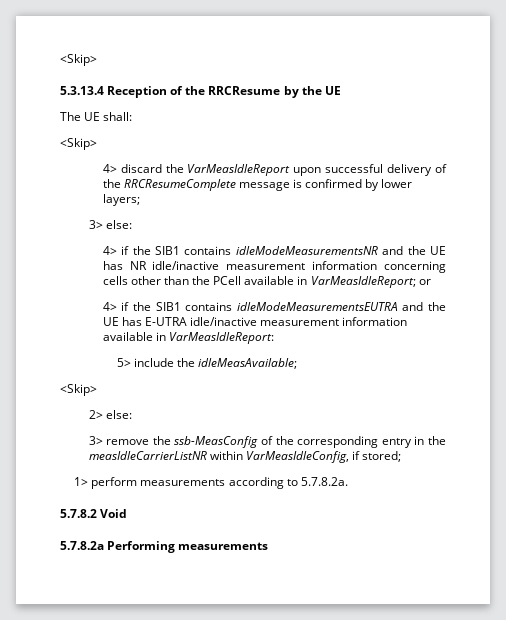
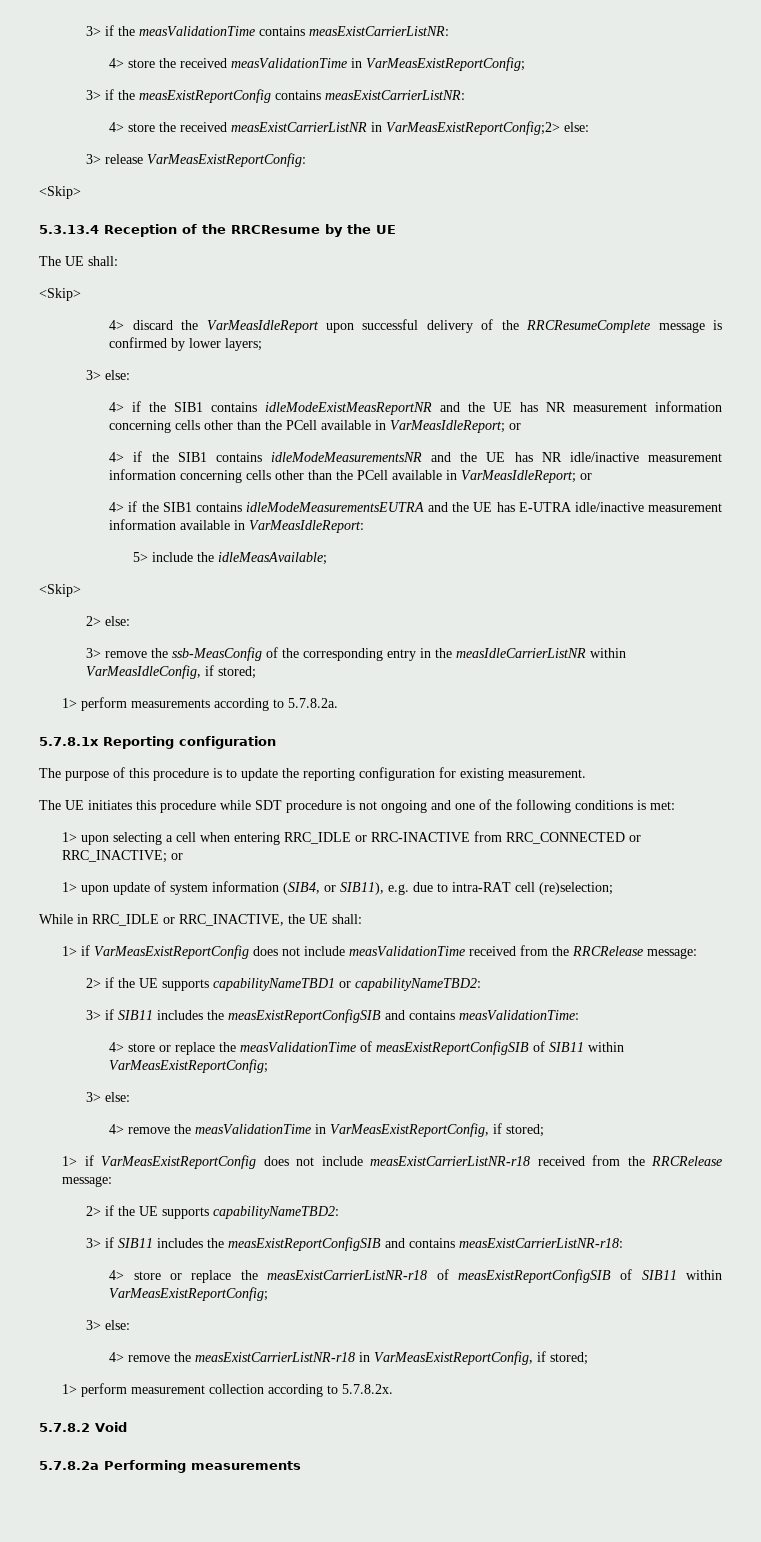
+ 3> if the measValidationTime contains measExistCarrierListNR:
+ 4> store the received measValidationTime in VarMeasExistReportConfig;
+ 3> if the measExistReportConfig contains measExistCarrierListNR:
+ 4> store the received measExistCarrierListNR in VarMeasExistReportConfig;2> else:
+ 3> release VarMeasExistReportConfig:
+ 4> if the SIB1 contains idleModeExistMeasReportNR and the UE has NR measurement information concerning cells other than the PCell available in VarMeasIdleReport; or
+ 5.7.8.1x Reporting configuration
+ The purpose of this procedure is to update the reporting configuration for existing measurement.
+ The UE initiates this procedure while SDT procedure is not ongoing and one of the following conditions is met:
+ 1> upon selecting a cell when entering RRC_IDLE or RRC-INACTIVE from RRC_CONNECTED or RRC_INACTIVE; or
+ 1> upon update of system information (SIB4, or SIB11), e.g. due to intra-RAT cell (re)selection;
+ While in RRC_IDLE or RRC_INACTIVE, the UE shall:
+ 1> if VarMeasExistReportConfig does not include measValidationTime received from the RRCRelease message:
+ 2> if the UE supports capabilityNameTBD1 or capabilityNameTBD2:
+ 3> if SIB11 includes the measExistReportConfigSIB and contains measValidationTime:
+ 4> store or replace the measValidationTime of measExistReportConfigSIB of SIB11 within VarMeasExistReportConfig;
+ 3> else:
+ 4> remove the measValidationTime in VarMeasExistReportConfig, if stored;
+ 1> if VarMeasExistReportConfig does not include measExistCarrierListNR-r18 received from the RRCRelease message:
+ 2> if the UE supports capabilityNameTBD2:
+ 3> if SIB11 includes the measExistReportConfigSIB and contains measExistCarrierListNR-r18:
+ 4> store or replace the measExistCarrierListNR-r18 of measExistReportConfigSIB of SIB11 within VarMeasExistReportConfig;
+ 3> else:
+ 4> remove the measExistCarrierListNR-r18 in VarMeasExistReportConfig, if stored;
+ 1> perform measurement collection according to 5.7.8.2x.

